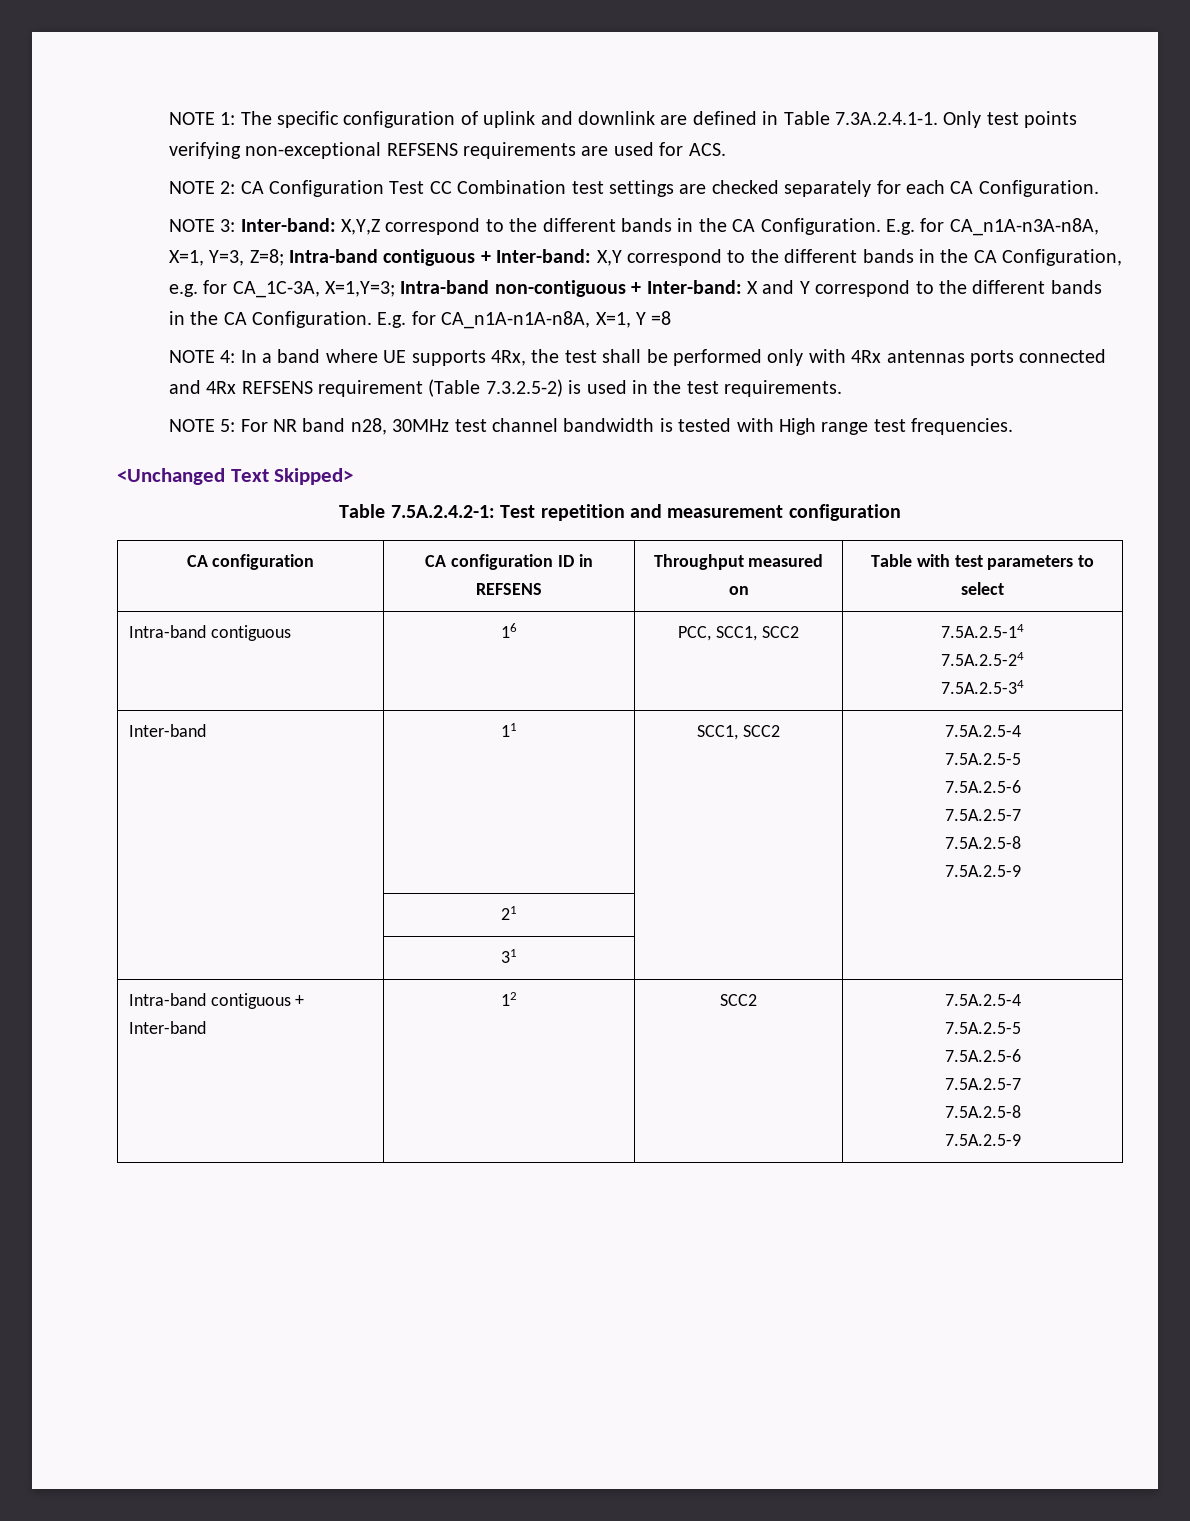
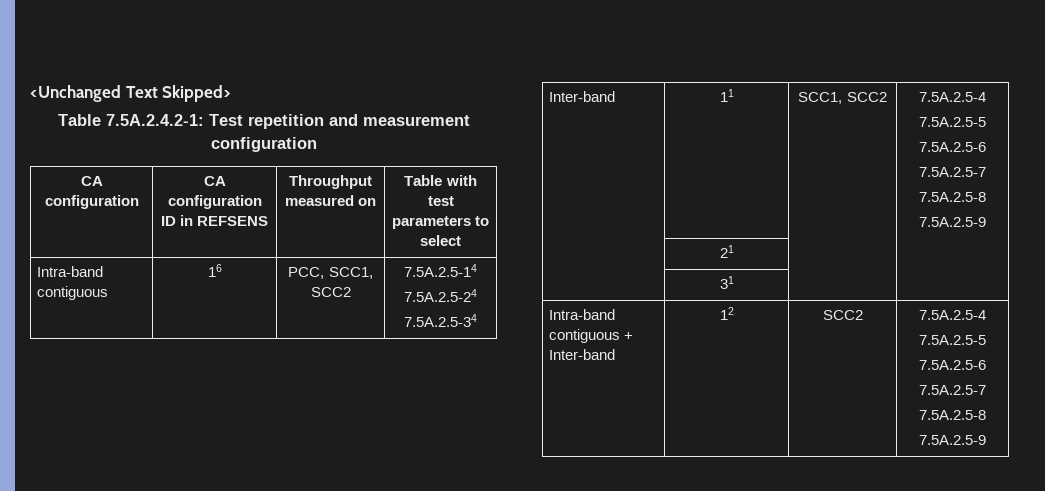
- NOTE 1: The specific configuration of uplink and downlink are defined in Table 7.3A.2.4.1-1. Only test points verifying non-exceptional REFSENS requirements are used for ACS.
- NOTE 2: CA Configuration Test CC Combination test settings are checked separately for each CA Configuration.
- NOTE 3: Inter-band: X,Y,Z correspond to the different bands in the CA Configuration. E.g. for CA_n1A-n3A-n8A, X=1, Y=3, Z=8; Intra-band contiguous + Inter-band: X,Y correspond to the different bands in the CA Configuration, e.g. for CA_1C-3A, X=1,Y=3; Intra-band non-contiguous + Inter-band: X and Y correspond to the different bands in the CA Configuration. E.g. for CA_n1A-n1A-n8A, X=1, Y =8
- NOTE 4: In a band where UE supports 4Rx, the test shall be performed only with 4Rx antennas ports connected and 4Rx REFSENS requirement (Table 7.3.2.5-2) is used in the test requirements.
- NOTE 5: For NR band n28, 30MHz test channel bandwidth is tested with High range test frequencies.

